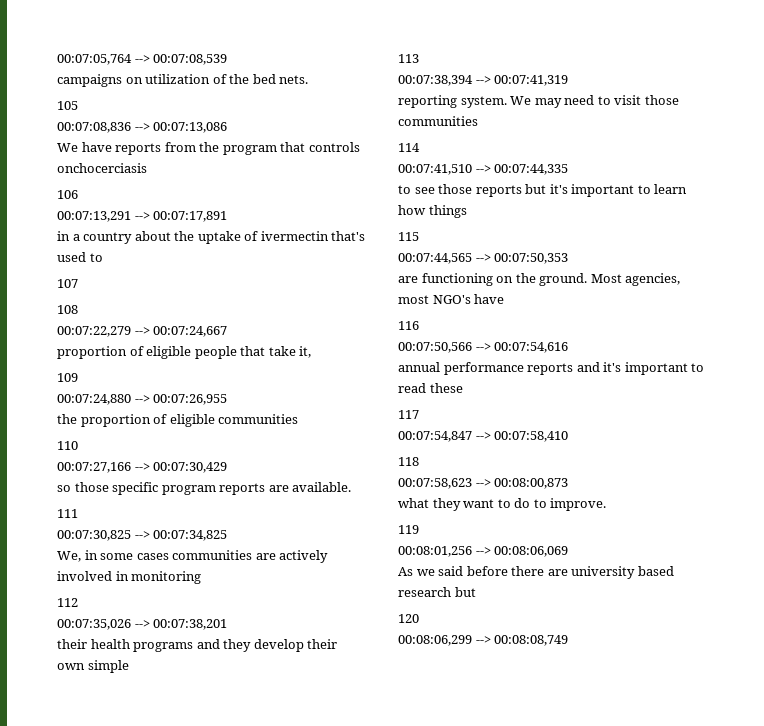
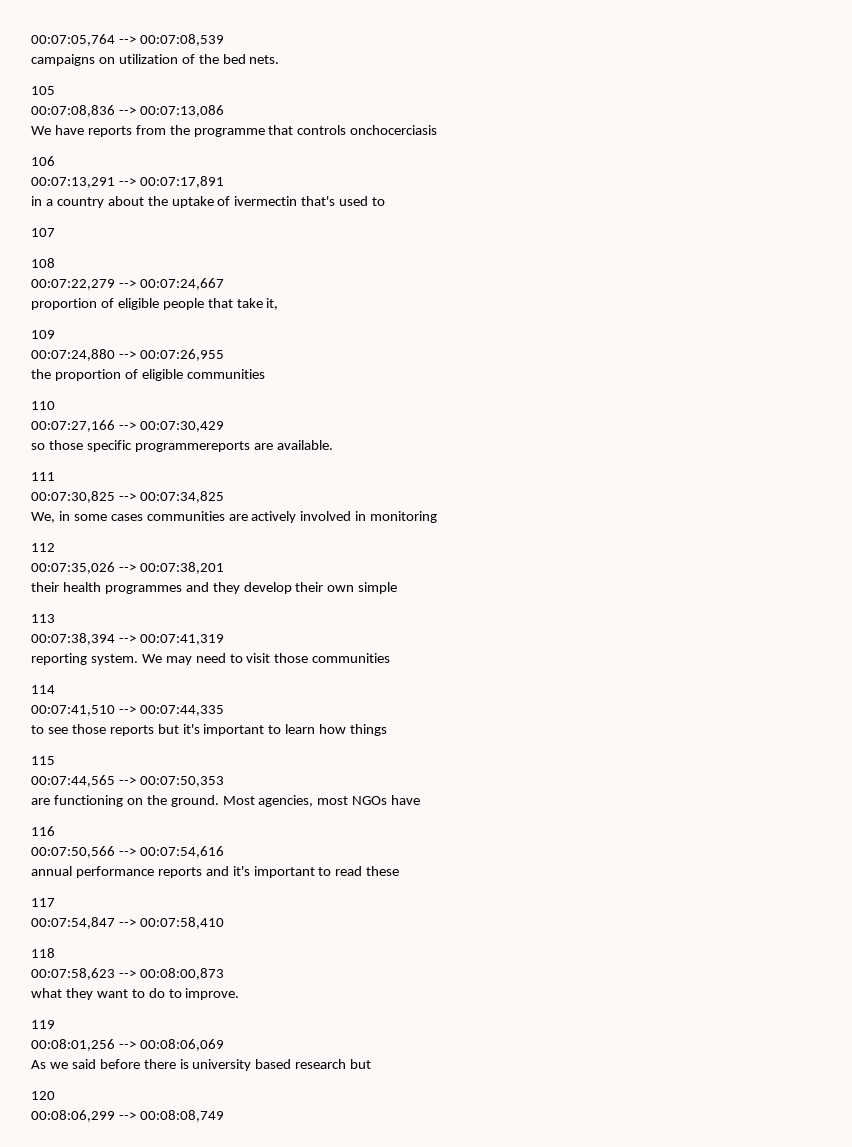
- We have reports from the program that controls onchocerciasis
+ We have reports from the programme that controls onchocerciasis
- so those specific program reports are available.
+ so those specific programmereports are available.
- their health programs and they develop their own simple
+ their health programmes and they develop their own simple
- Most agencies, most NGO's have
+ Most agencies, most NGOs have
- As we said before there are university based research but
+ As we said before there is university based research but

